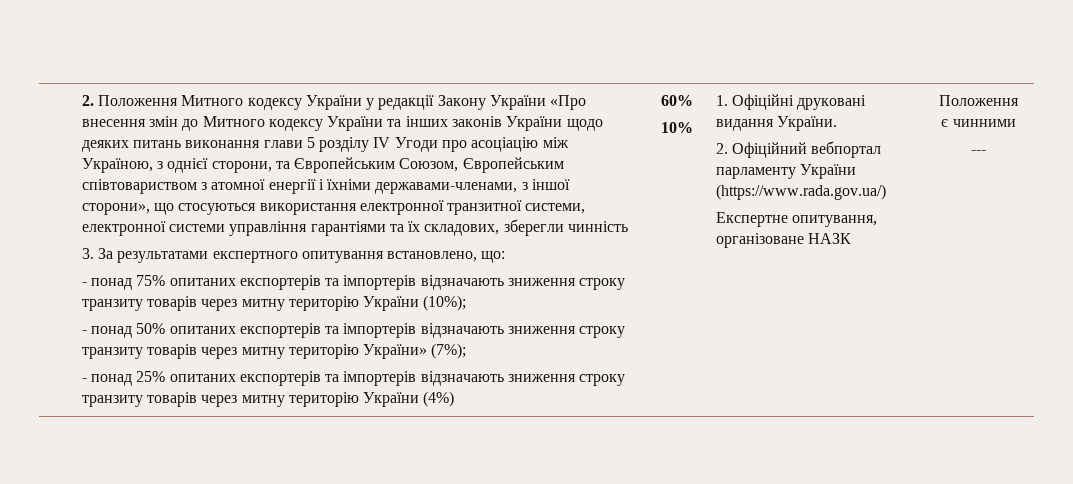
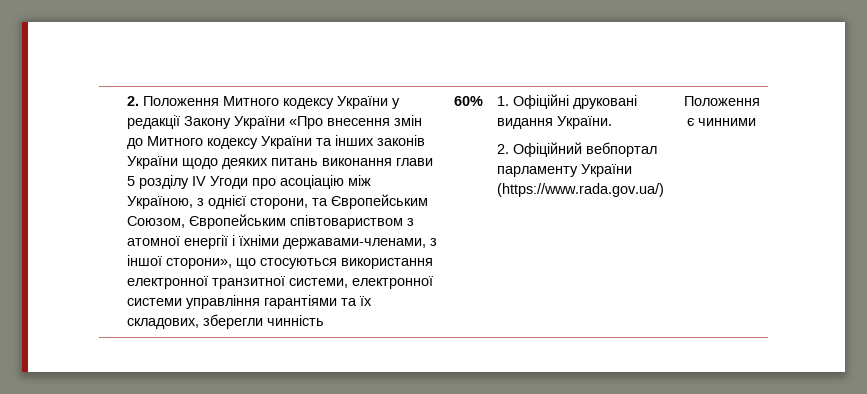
- 3. За результатами експертного опитування встановлено, що:
- - понад 75% опитаних експортерів та імпортерів відзначають зниження строку транзиту товарів через митну територію України (10%);
- - понад 50% опитаних експортерів та імпортерів відзначають зниження строку транзиту товарів через митну територію України» (7%);
- - понад 25% опитаних експортерів та імпортерів відзначають зниження строку транзиту товарів через митну територію України (4%)
- 10%
- Експертне опитування, організоване НАЗК
- ---

